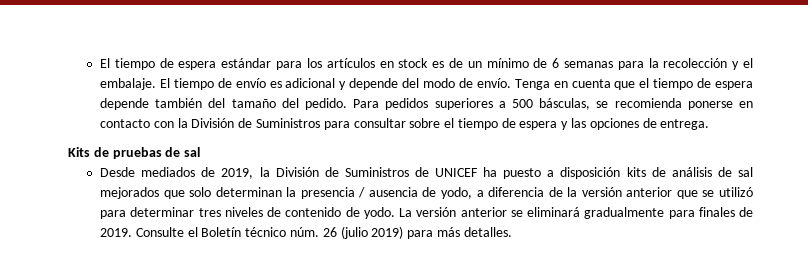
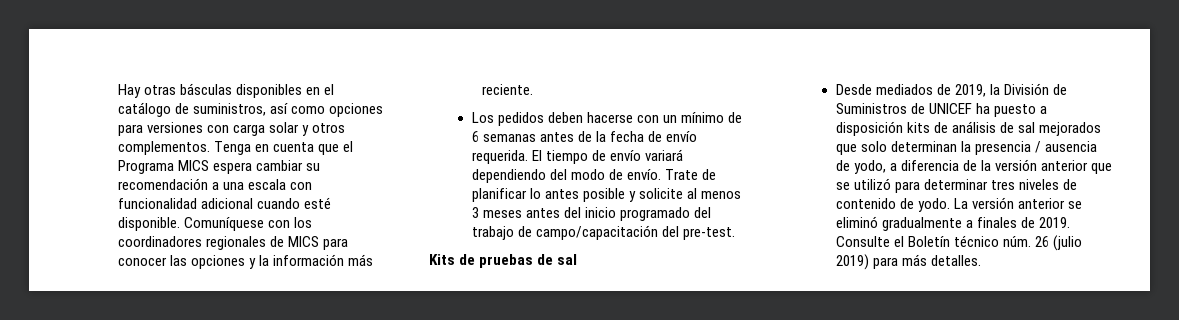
- El tiempo de espera estándar para los artículos en stock es de un mínimo de 6 semanas para la recolección y el embalaje. El tiempo de envío es adicional y depende del modo de envío. Tenga en cuenta que el tiempo de espera depende también del tamaño del pedido. Para pedidos superiores a 500 básculas, se recomienda ponerse en contacto con la División de Suministros para consultar sobre el tiempo de espera y las opciones de entrega.
+ Hay otras básculas disponibles en el catálogo de suministros, así como opciones para versiones con carga solar y otros complementos. Tenga en cuenta que el Programa MICS espera cambiar su recomendación a una escala con funcionalidad adicional cuando esté disponible. Comuníquese con los coordinadores regionales de MICS para conocer las opciones y la información más reciente.
+ Los pedidos deben hacerse con un mínimo de 6 semanas antes de la fecha de envío requerida. El tiempo de envío variará dependiendo del modo de envío. Trate de planificar lo antes posible y solicite al menos 3 meses antes del inicio programado del trabajo de campo/capacitación del pre-test.
- La versión anterior se eliminará gradualmente para finales de 2019.
+ La versión anterior se eliminó gradualmente a finales de 2019.

